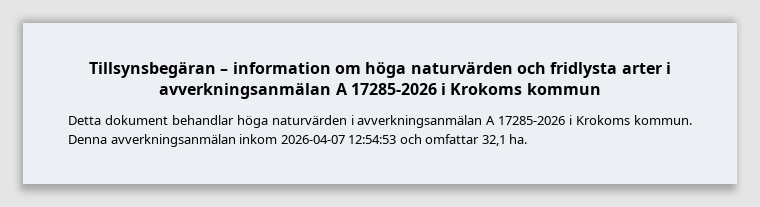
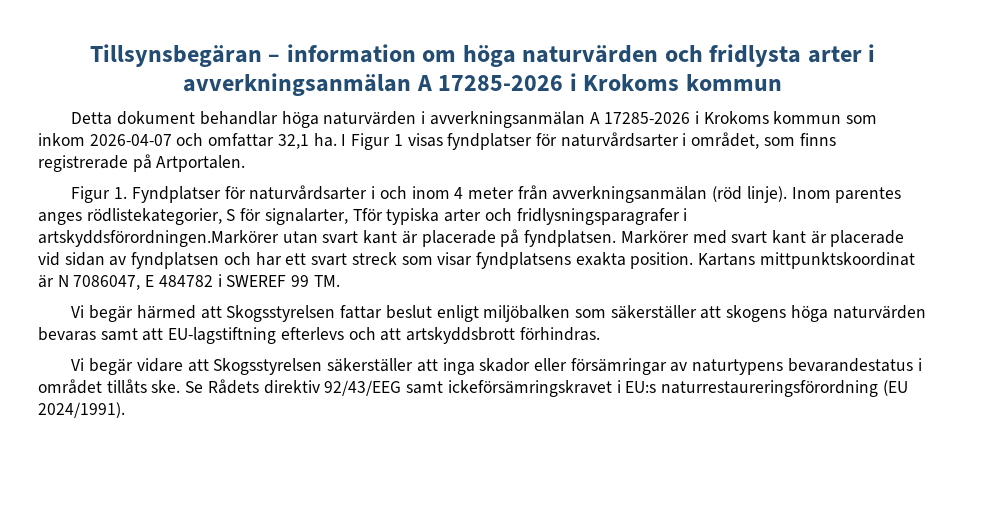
- Detta dokument behandlar höga naturvärden i avverkningsanmälan A 17285-2026 i Krokoms kommun. Denna avverkningsanmälan inkom 2026-04-07 12:54:53 och omfattar 32,1 ha.
+ Detta dokument behandlar höga naturvärden i avverkningsanmälan A 17285-2026 i Krokoms kommun som inkom 2026-04-07 och omfattar 32,1 ha.
+ I Figur 1 visas fyndplatser för naturvårdsarter i området, som finns registrerade på Artportalen.
+ Figur 1. Fyndplatser för naturvårdsarter i och inom 4 meter från avverkningsanmälan (röd linje). Inom parentes anges rödlistekategorier, S för signalarter, Tför typiska arter och fridlysningsparagrafer i artskyddsförordningen.Markörer utan svart kant är placerade på fyndplatsen. Markörer med svart kant är placerade vid sidan av fyndplatsen och har ett svart streck som visar fyndplatsens exakta position. Kartans mittpunktskoordinat är N 7086047, E 484782 i SWEREF 99 TM.
+ Vi begär härmed att Skogsstyrelsen fattar beslut enligt miljöbalken som säkerställer att skogens höga naturvärden bevaras samt att EU-lagstiftning efterlevs och att artskyddsbrott förhindras.
+ Vi begär vidare att Skogsstyrelsen säkerställer att inga skador eller försämringar av naturtypens bevarandestatus i området tillåts ske. Se Rådets direktiv 92/43/EEG samt ickeförsämringskravet i EU:s naturrestaureringsförordning (EU 2024/1991).

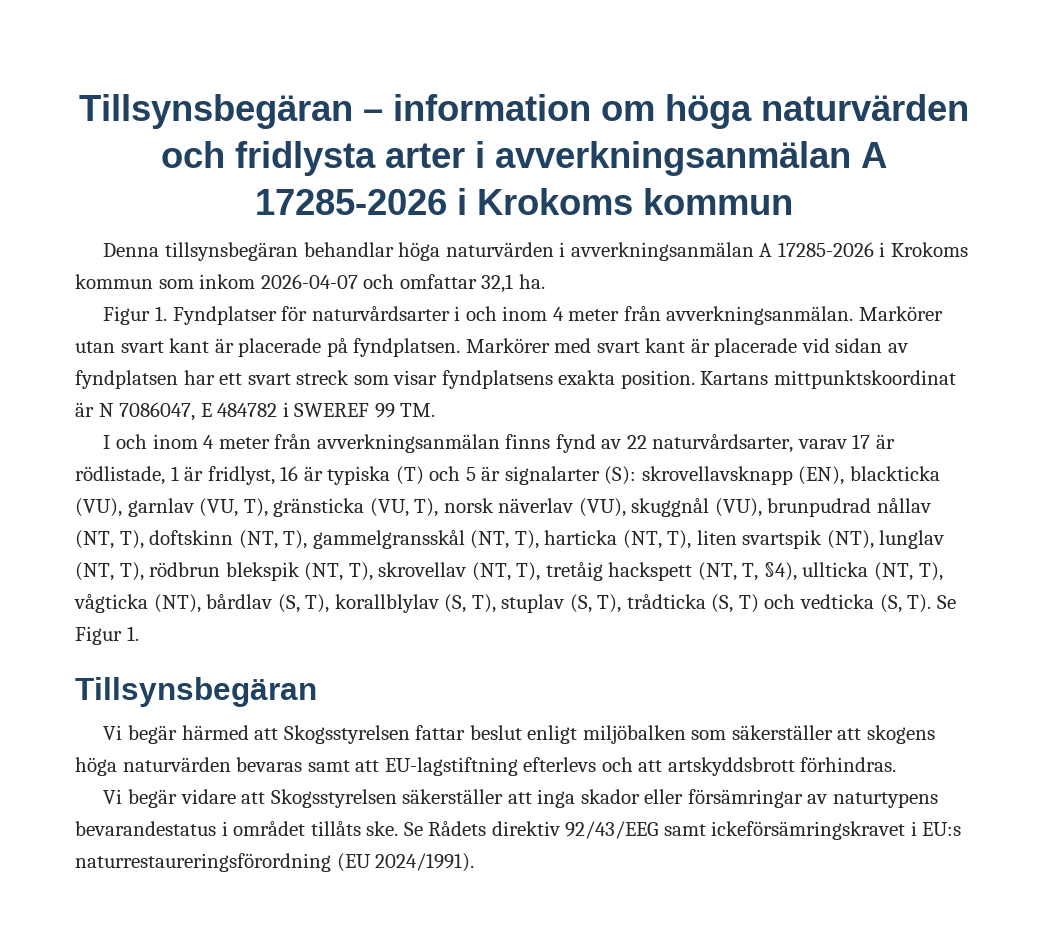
- Detta dokument behandlar höga naturvärden i avverkningsanmälan A 17285-2026 i Krokoms kommun som inkom 2026-04-07 och omfattar 32,1 ha. I Figur 1 visas fyndplatser för naturvårdsarter i området, som finns registrerade på Artportalen.
+ Denna tillsynsbegäran behandlar höga naturvärden i avverkningsanmälan A 17285-2026 i Krokoms kommun som inkom 2026-04-07 och omfattar 32,1 ha.
- Figur 1. Fyndplatser för naturvårdsarter i och inom 4 meter från avverkningsanmälan (röd linje). Inom parentes anges rödlistekategorier, S för signalarter, Tför typiska arter och fridlysningsparagrafer i artskyddsförordningen.Markörer utan svart kant är placerade på fyndplatsen.
+ Figur 1. Fyndplatser för naturvårdsarter i och inom 4 meter från avverkningsanmälan. Markörer utan svart kant är placerade på fyndplatsen.
- Markörer med svart kant är placerade vid sidan av fyndplatsen och har ett svart streck som visar fyndplatsens exakta position.
+ Markörer med svart kant är placerade vid sidan av fyndplatsen har ett svart streck som visar fyndplatsens exakta position.
+ I och inom 4 meter från avverkningsanmälan finns fynd av 22 naturvårdsarter, varav 17 är rödlistade, 1 är fridlyst, 16 är typiska (T) och 5 är signalarter (S): skrovellavsknapp (EN), blackticka (VU), garnlav (VU, T), gränsticka (VU, T), norsk näverlav (VU), skuggnål (VU), brunpudrad nållav (NT, T), doftskinn (NT, T), gammelgransskål (NT, T), harticka (NT, T), liten svartspik (NT), lunglav (NT, T), rödbrun blekspik (NT, T), skrovellav (NT, T), tretåig hackspett (NT, T, §4), ullticka (NT, T), vågticka (NT), bårdlav (S, T), korallblylav (S, T), stuplav (S, T), trådticka (S, T) och vedticka (S, T). Se Figur 1.
+ Tillsynsbegäran

